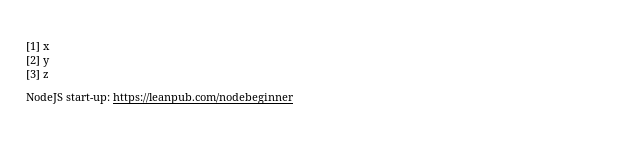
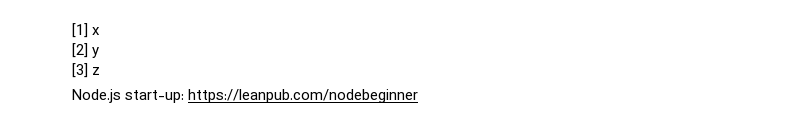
- NodeJS start-up: https://leanpub.com/nodebeginner
+ Node.js start-up: https://leanpub.com/nodebeginner

